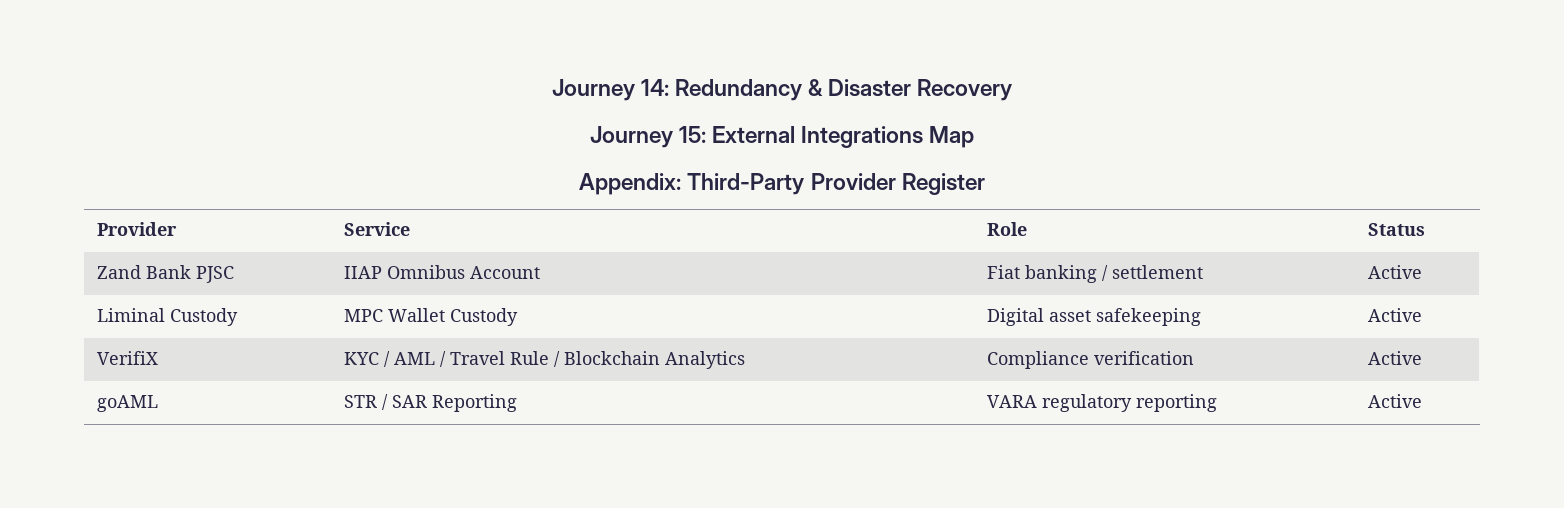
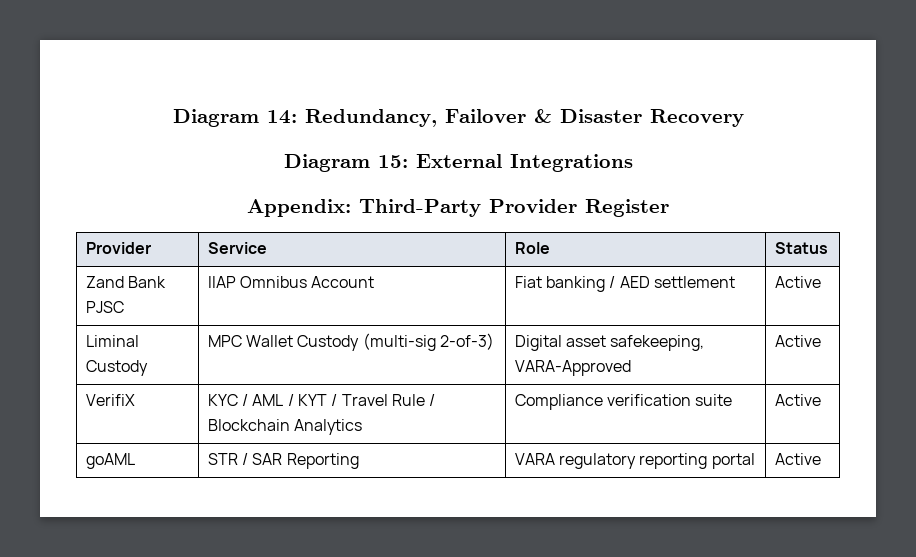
- Journey 14: Redundancy & Disaster Recovery
+ Diagram 14: Redundancy, Failover & Disaster Recovery
- Journey 15: External Integrations Map
+ Diagram 15: External Integrations
- Zand Bank PJSC | IIAP Omnibus Account | Fiat banking / settlement | Active
+ Zand Bank PJSC | IIAP Omnibus Account | Fiat banking / AED settlement | Active
- Liminal Custody | MPC Wallet Custody | Digital asset safekeeping | Active
+ Liminal Custody | MPC Wallet Custody (multi-sig 2-of-3) | Digital asset safekeeping, VARA-Approved | Active
- VerifiX | KYC / AML / Travel Rule / Blockchain Analytics | Compliance verification | Active
+ VerifiX | KYC / AML / KYT / Travel Rule / Blockchain Analytics | Compliance verification suite | Active
- goAML | STR / SAR Reporting | VARA regulatory reporting | Active
+ goAML | STR / SAR Reporting | VARA regulatory reporting portal | Active

